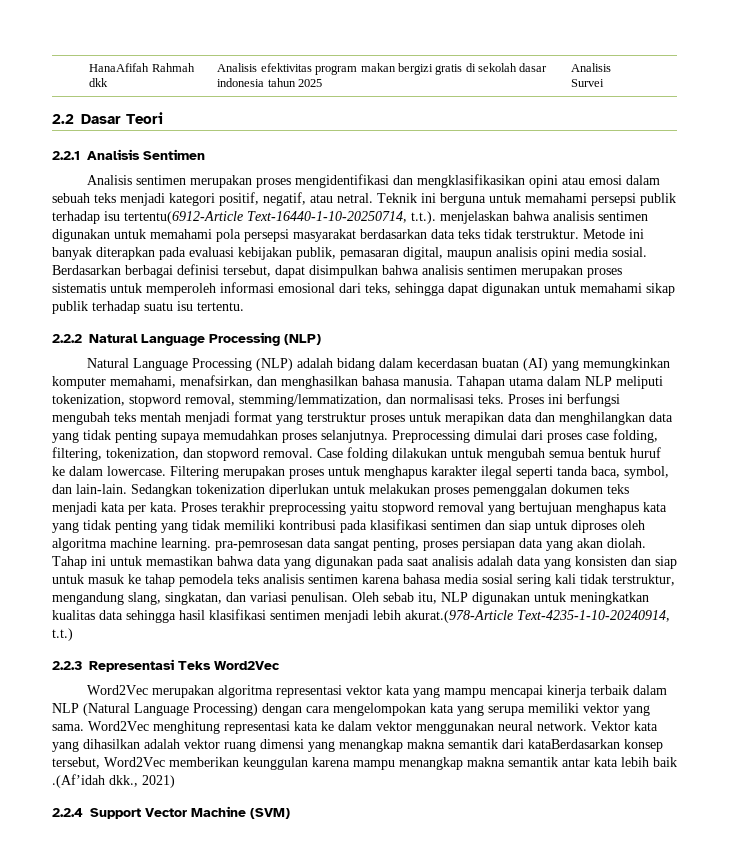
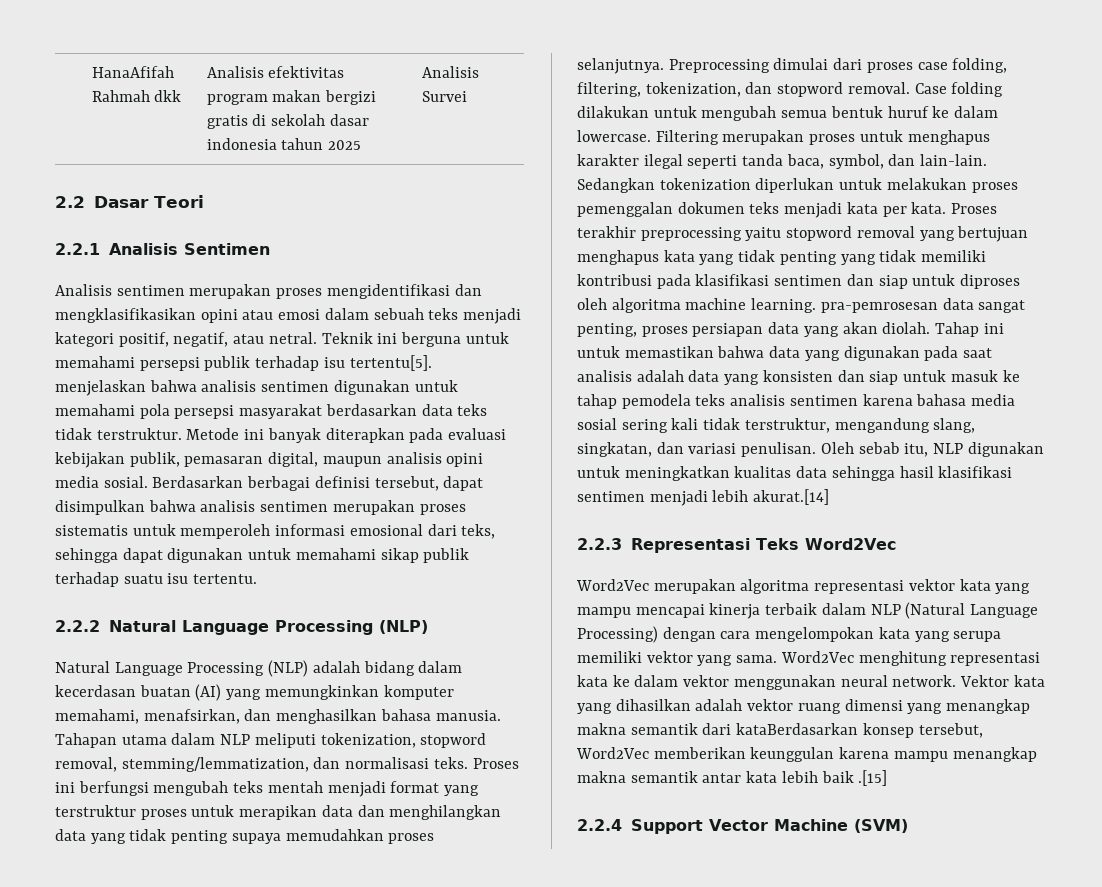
- Teknik ini berguna untuk memahami persepsi publik terhadap isu tertentu(6912-Article Text-16440-1-10-20250714, t.t.). menjelaskan bahwa analisis sentimen digunakan untuk memahami pola persepsi masyarakat berdasarkan data teks tidak terstruktur.
+ Teknik ini berguna untuk memahami persepsi publik terhadap isu tertentu[5]. menjelaskan bahwa analisis sentimen digunakan untuk memahami pola persepsi masyarakat berdasarkan data teks tidak terstruktur.
- Oleh sebab itu, NLP digunakan untuk meningkatkan kualitas data sehingga hasil klasifikasi sentimen menjadi lebih akurat.(978-Article Text-4235-1-10-20240914, t.t.)
+ Oleh sebab itu, NLP digunakan untuk meningkatkan kualitas data sehingga hasil klasifikasi sentimen menjadi lebih akurat.[14]
- Vektor kata yang dihasilkan adalah vektor ruang dimensi yang menangkap makna semantik dari kataBerdasarkan konsep tersebut, Word2Vec memberikan keunggulan karena mampu menangkap makna semantik antar kata lebih baik .(Af’idah dkk., 2021)
+ Vektor kata yang dihasilkan adalah vektor ruang dimensi yang menangkap makna semantik dari kataBerdasarkan konsep tersebut, Word2Vec memberikan keunggulan karena mampu menangkap makna semantik antar kata lebih baik .[15]

